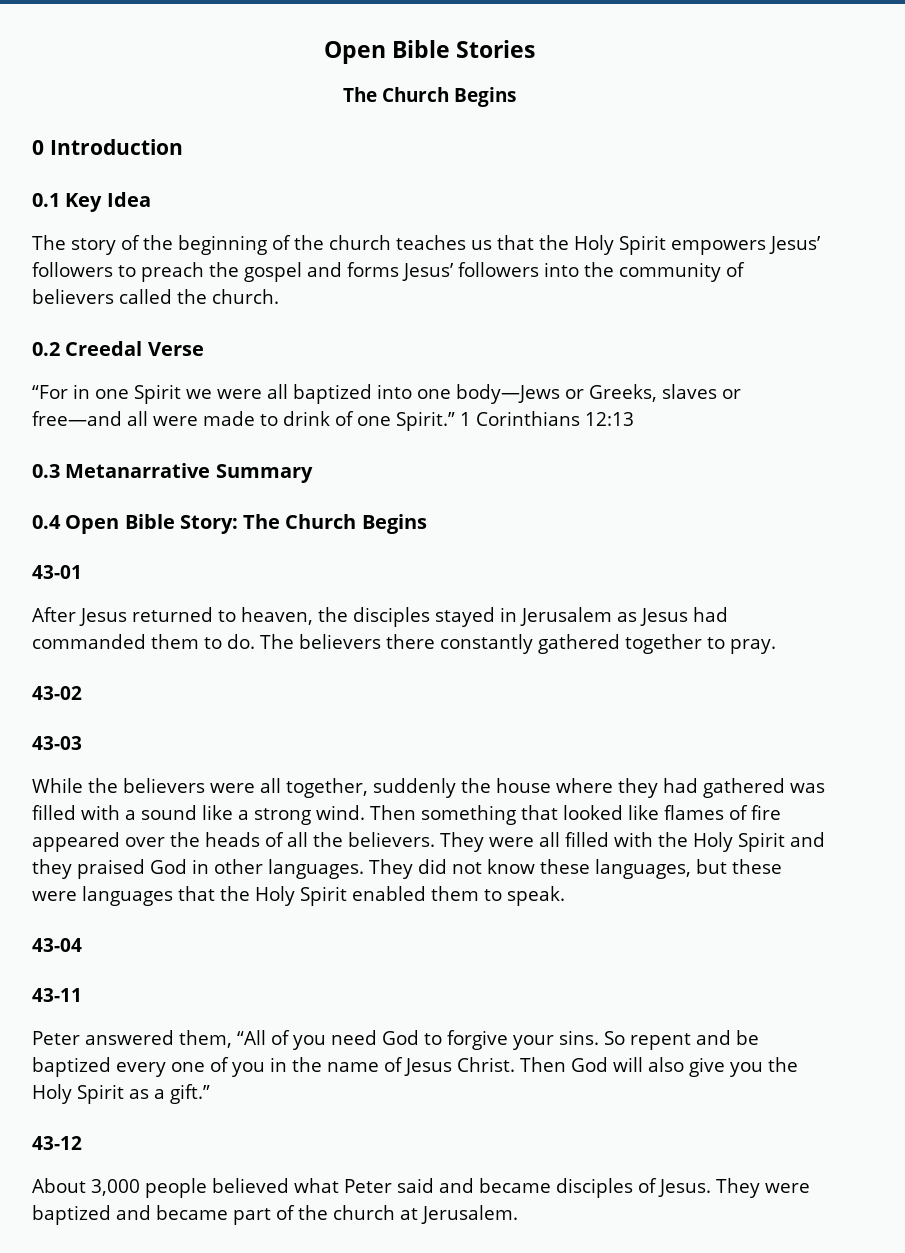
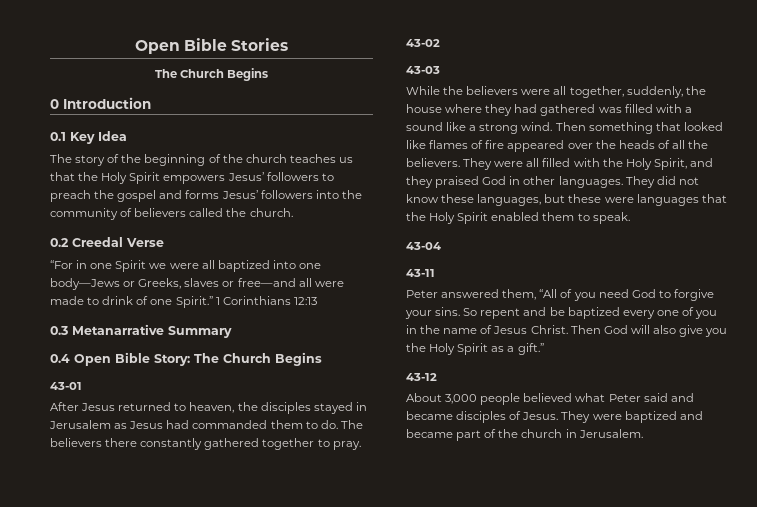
- While the believers were all together, suddenly the house where they had gathered was filled with a sound like a strong wind.
+ While the believers were all together, suddenly, the house where they had gathered was filled with a sound like a strong wind.
- They were all filled with the Holy Spirit and they praised God in other languages.
+ They were all filled with the Holy Spirit, and they praised God in other languages.
- They were baptized and became part of the church at Jerusalem.
+ They were baptized and became part of the church in Jerusalem.

